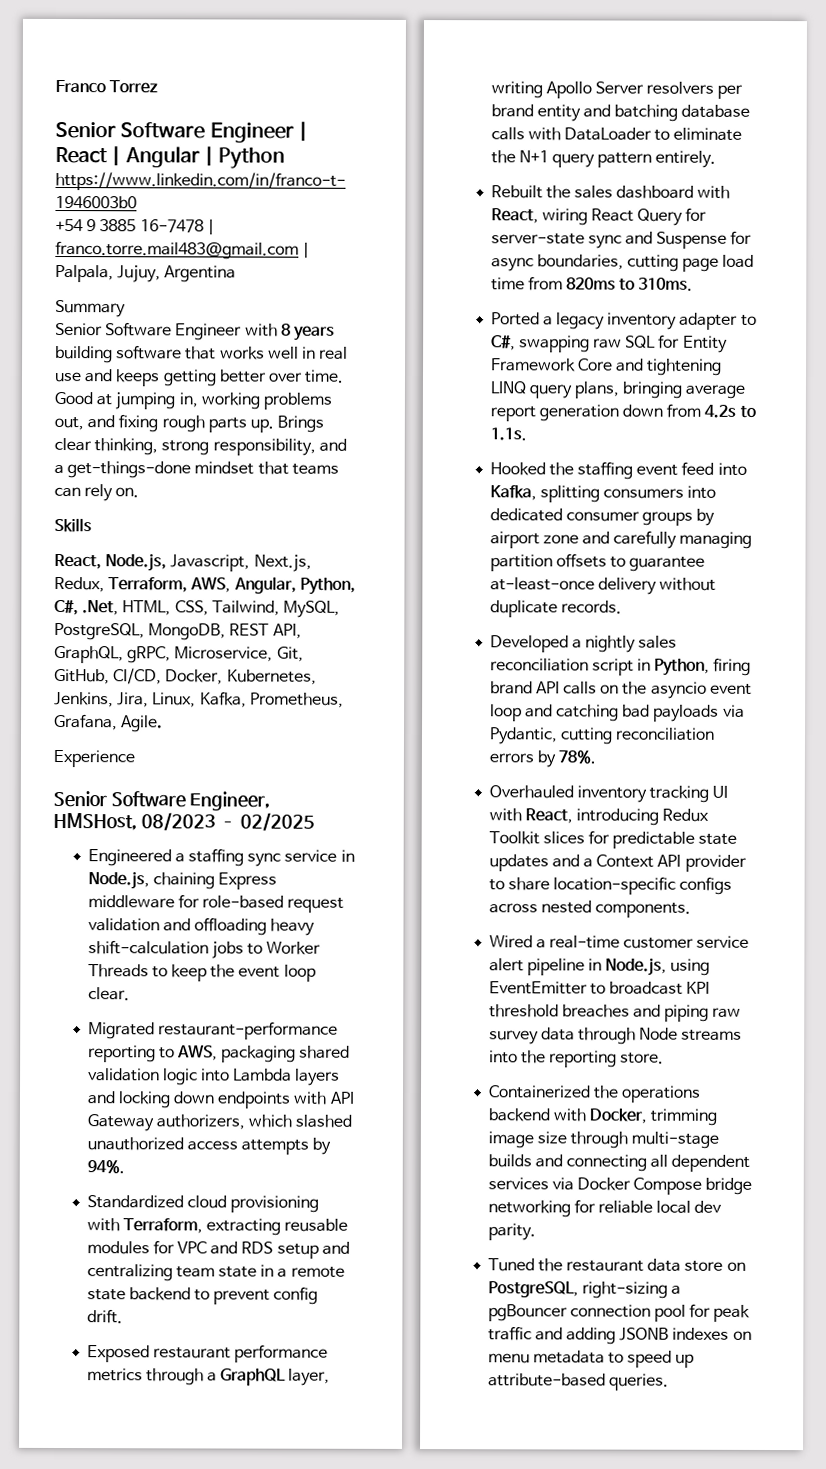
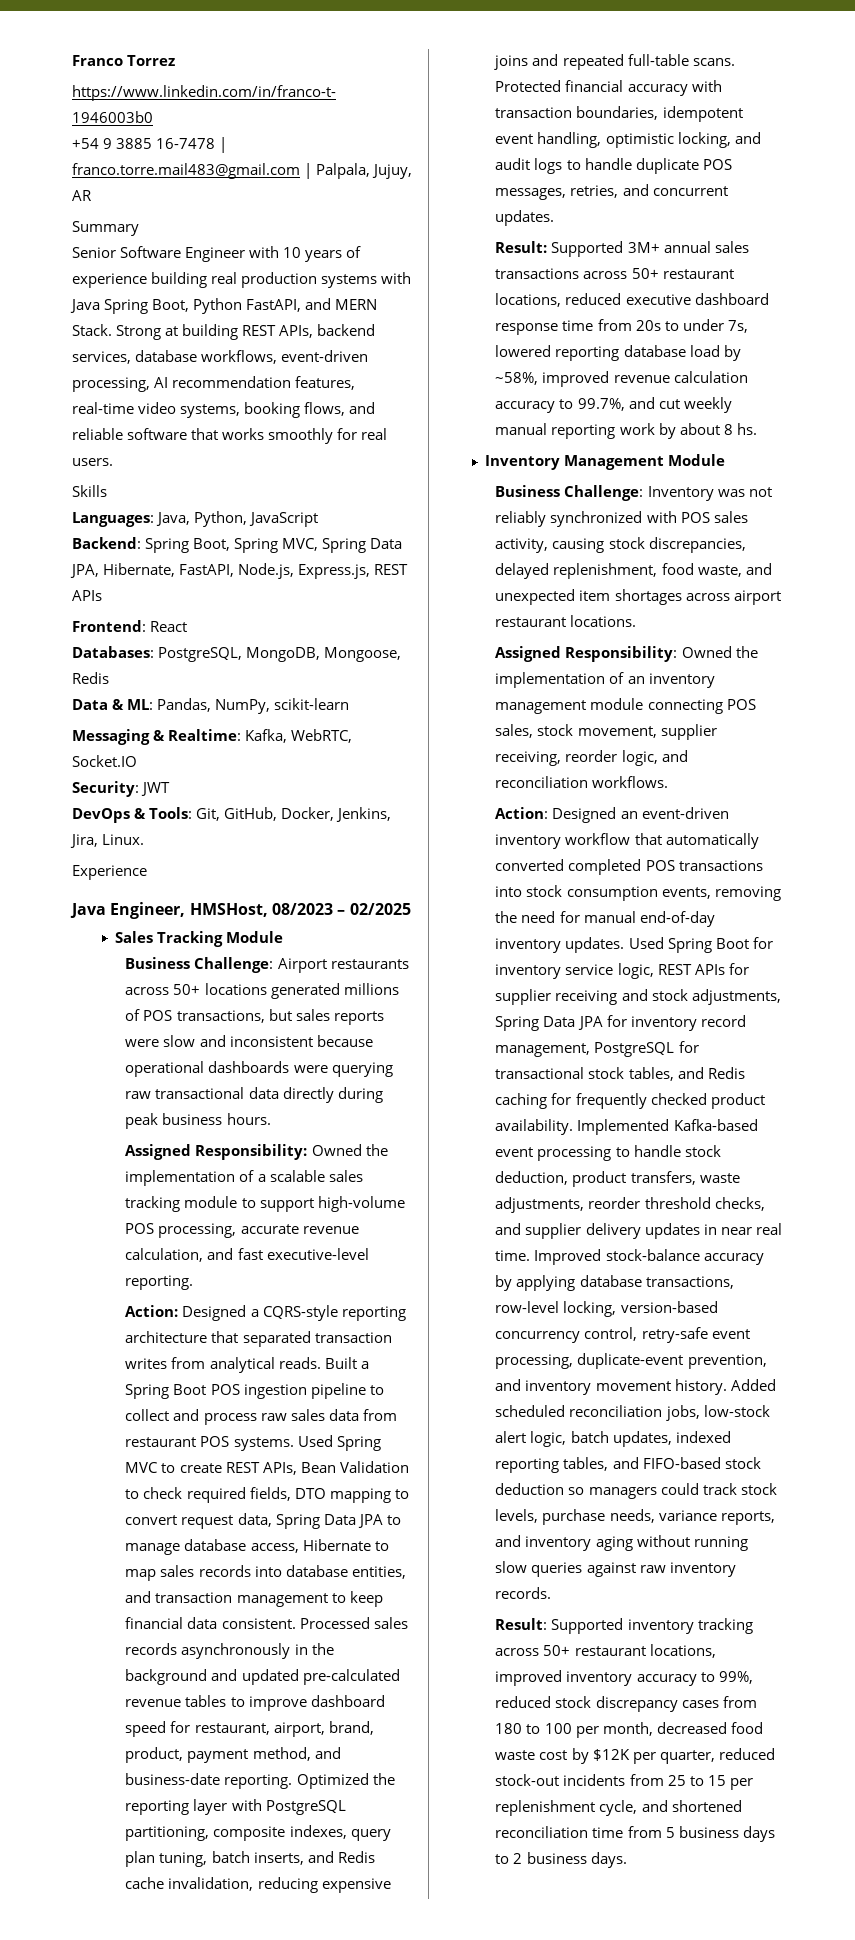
- Senior Software Engineer | React | Angular | Python
- +54 9 3885 16-7478 | franco.torre.mail483@gmail.com | Palpala, Jujuy, Argentina
+ +54 9 3885 16-7478 | franco.torre.mail483@gmail.com | Palpala, Jujuy, AR
- Senior Software Engineer with 8 years building software that works well in real use and keeps getting better over time. Good at jumping in, working problems out, and fixing rough parts up. Brings clear thinking, strong responsibility, and a get-things-done mindset that teams can rely on.
+ Senior Software Engineer with 10 years of experience building real production systems with Java Spring Boot, Python FastAPI, and MERN Stack. Strong at building REST APIs, backend services, database workflows, event-driven processing, AI recommendation features, real-time video systems, booking flows, and reliable software that works smoothly for real users.
  Skills
- React, Node.js, Javascript, Next.js, Redux, Terraform, AWS, Angular, Python, C#, .Net, HTML, CSS, Tailwind, MySQL, PostgreSQL, MongoDB, REST API, GraphQL, gRPC, Microservice, Git, GitHub, CI/CD, Docker, Kubernetes, Jenkins, Jira, Linux, Kafka, Prometheus, Grafana, Agile.
+ Languages: Java, Python, JavaScript
+ Backend: Spring Boot, Spring MVC, Spring Data JPA, Hibernate, FastAPI, Node.js, Express.js, REST APIs
+ Frontend: React
+ Databases: PostgreSQL, MongoDB, Mongoose, Redis
+ Data & ML: Pandas, NumPy, scikit-learn
+ Messaging & Realtime: Kafka, WebRTC, Socket.IO
+ Security: JWT
+ DevOps & Tools: Git, GitHub, Docker, Jenkins, Jira, Linux.
- Senior Software Engineer, HMSHost, 08/2023 – 02/2025
+ Java Engineer, HMSHost, 08/2023 – 02/2025
- Engineered a staffing sync service in Node.js, chaining Express middleware for role-based request validation and offloading heavy shift-calculation jobs to Worker Threads to keep the event loop clear.
- Migrated restaurant-performance reporting to AWS, packaging shared validation logic into Lambda layers and locking down endpoints with API Gateway authorizers, which slashed unauthorized access attempts by 94%.
- Standardized cloud provisioning with Terraform, extracting reusable modules for VPC and RDS setup and centralizing team state in a remote state backend to prevent config drift.
- Exposed restaurant performance metrics through a GraphQL layer, writing Apollo Server resolvers per brand entity and batching database calls with DataLoader to eliminate the N+1 query pattern entirely.
- Rebuilt the sales dashboard with React, wiring React Query for server-state sync and Suspense for async boundaries, cutting page load time from 820ms to 310ms.
- Ported a legacy inventory adapter to C#, swapping raw SQL for Entity Framework Core and tightening LINQ query plans, bringing average report generation down from 4.2s to 1.1s.
- Hooked the staffing event feed into Kafka, splitting consumers into dedicated consumer groups by airport zone and carefully managing partition offsets to guarantee at-least-once delivery without duplicate records.
- Developed a nightly sales reconciliation script in Python, firing brand API calls on the asyncio event loop and catching bad payloads via Pydantic, cutting reconciliation errors by 78%.
- Overhauled inventory tracking UI with React, introducing Redux Toolkit slices for predictable state updates and a Context API provider to share location-specific configs across nested components.
- Wired a real-time customer service alert pipeline in Node.js, using EventEmitter to broadcast KPI threshold breaches and piping raw survey data through Node streams into the reporting store.
- Containerized the operations backend with Docker, trimming image size through multi-stage builds and connecting all dependent services via Docker Compose bridge networking for reliable local dev parity.
- Tuned the restaurant data store on PostgreSQL, right-sizing a pgBouncer connection pool for peak traffic and adding JSONB indexes on menu metadata to speed up attribute-based queries.
+ Sales Tracking Module
+ Business Challenge: Airport restaurants across 50+ locations generated millions of POS transactions, but sales reports were slow and inconsistent because operational dashboards were querying raw transactional data directly during peak business hours.
+ Assigned Responsibility: Owned the implementation of a scalable sales tracking module to support high-volume POS processing, accurate revenue calculation, and fast executive-level reporting.
+ Action: Designed a CQRS-style reporting architecture that separated transaction writes from analytical reads. Built a Spring Boot POS ingestion pipeline to collect and process raw sales data from restaurant POS systems. Used Spring MVC to create REST APIs, Bean Validation to check required fields, DTO mapping to convert request data, Spring Data JPA to manage database access, Hibernate to map sales records into database entities, and transaction management to keep financial data consistent. Processed sales records asynchronously in the background and updated pre-calculated revenue tables to improve dashboard speed for restaurant, airport, brand, product, payment method, and business-date reporting. Optimized the reporting layer with PostgreSQL partitioning, composite indexes, query plan tuning, batch inserts, and Redis cache invalidation, reducing expensive joins and repeated full-table scans. Protected financial accuracy with transaction boundaries, idempotent event handling, optimistic locking, and audit logs to handle duplicate POS messages, retries, and concurrent updates.
+ Result: Supported 3M+ annual sales transactions across 50+ restaurant locations, reduced executive dashboard response time from 20s to under 7s, lowered reporting database load by ~58%, improved revenue calculation accuracy to 99.7%, and cut weekly manual reporting work by about 8 hs.
+ Inventory Management Module
+ Business Challenge: Inventory was not reliably synchronized with POS sales activity, causing stock discrepancies, delayed replenishment, food waste, and unexpected item shortages across airport restaurant locations.
+ Assigned Responsibility: Owned the implementation of an inventory management module connecting POS sales, stock movement, supplier receiving, reorder logic, and reconciliation workflows.
+ Action: Designed an event-driven inventory workflow that automatically converted completed POS transactions into stock consumption events, removing the need for manual end-of-day inventory updates. Used Spring Boot for inventory service logic, REST APIs for supplier receiving and stock adjustments, Spring Data JPA for inventory record management, PostgreSQL for transactional stock tables, and Redis caching for frequently checked product availability. Implemented Kafka-based event processing to handle stock deduction, product transfers, waste adjustments, reorder threshold checks, and supplier delivery updates in near real time. Improved stock-balance accuracy by applying database transactions, row-level locking, version-based concurrency control, retry-safe event processing, duplicate-event prevention, and inventory movement history. Added scheduled reconciliation jobs, low-stock alert logic, batch updates, indexed reporting tables, and FIFO-based stock deduction so managers could track stock levels, purchase needs, variance reports, and inventory aging without running slow queries against raw inventory records.
+ Result: Supported inventory tracking across 50+ restaurant locations, improved inventory accuracy to 99%, reduced stock discrepancy cases from 180 to 100 per month, decreased food waste cost by $12K per quarter, reduced stock-out incidents from 25 to 15 per replenishment cycle, and shortened reconciliation time from 5 business days to 2 business days.

